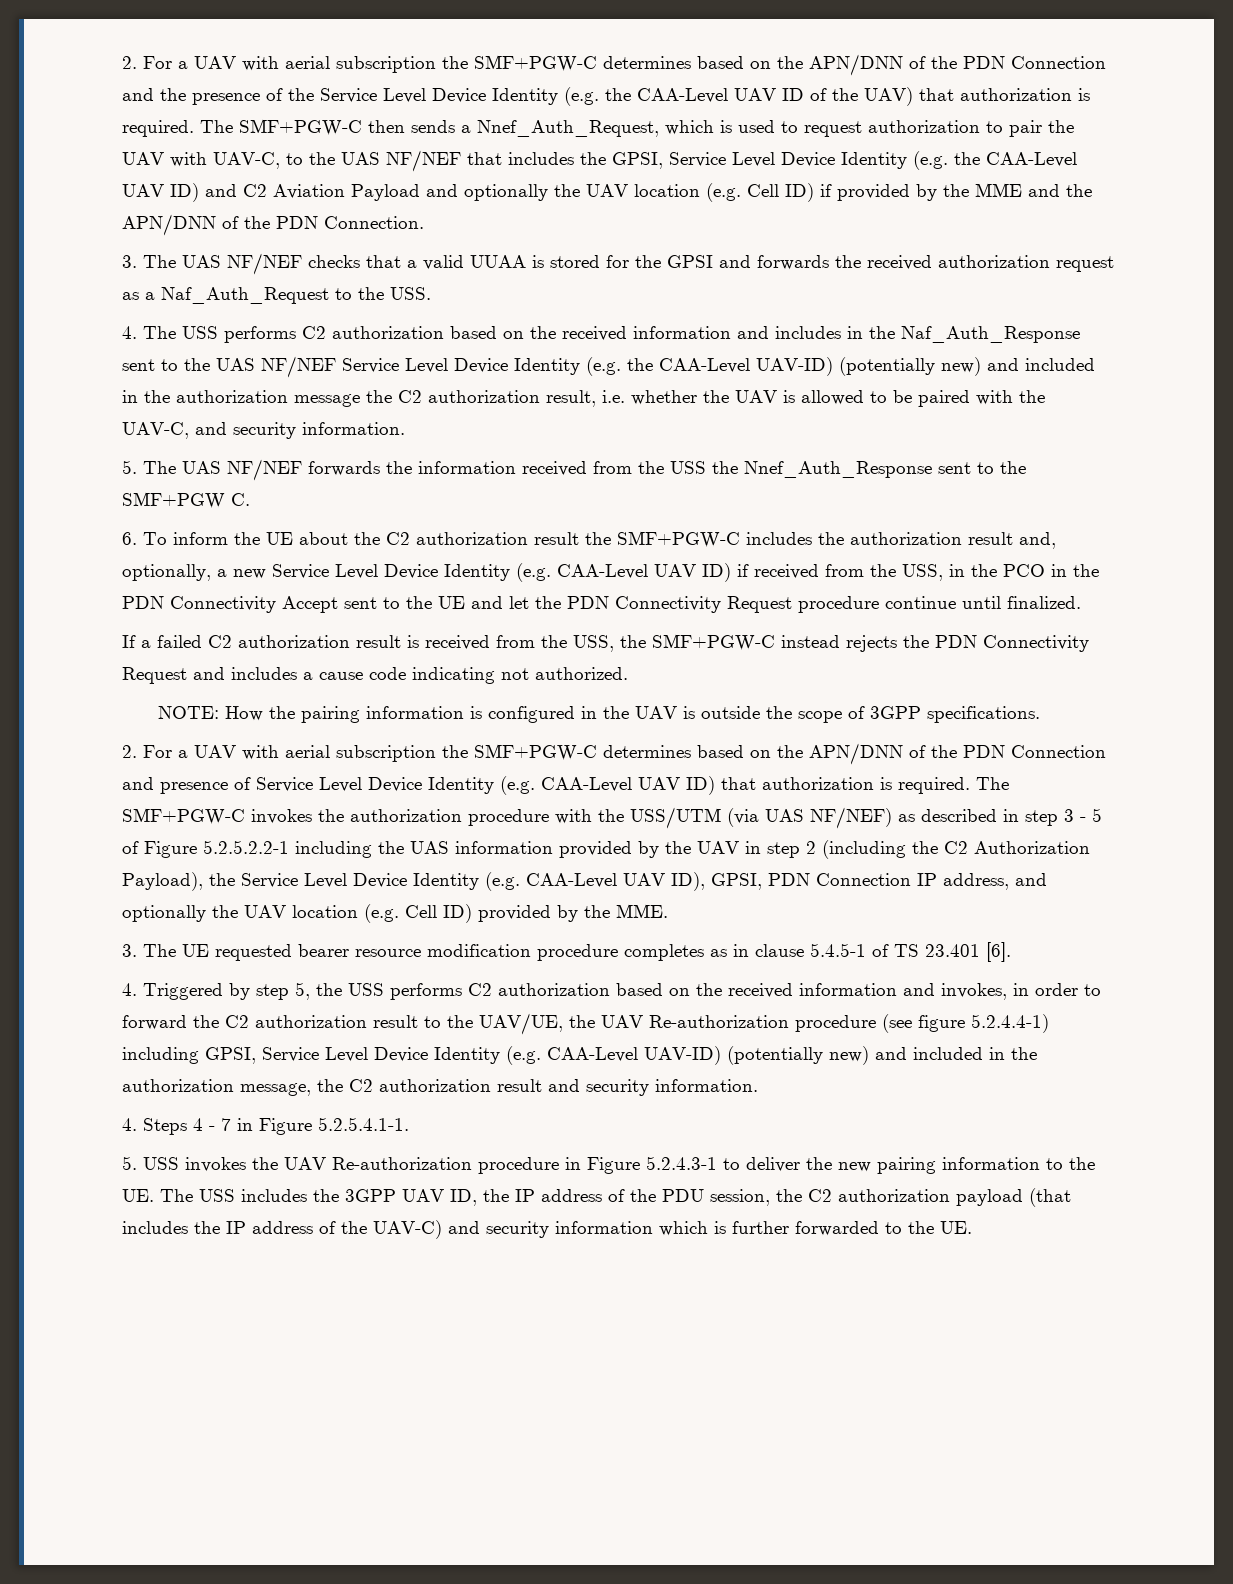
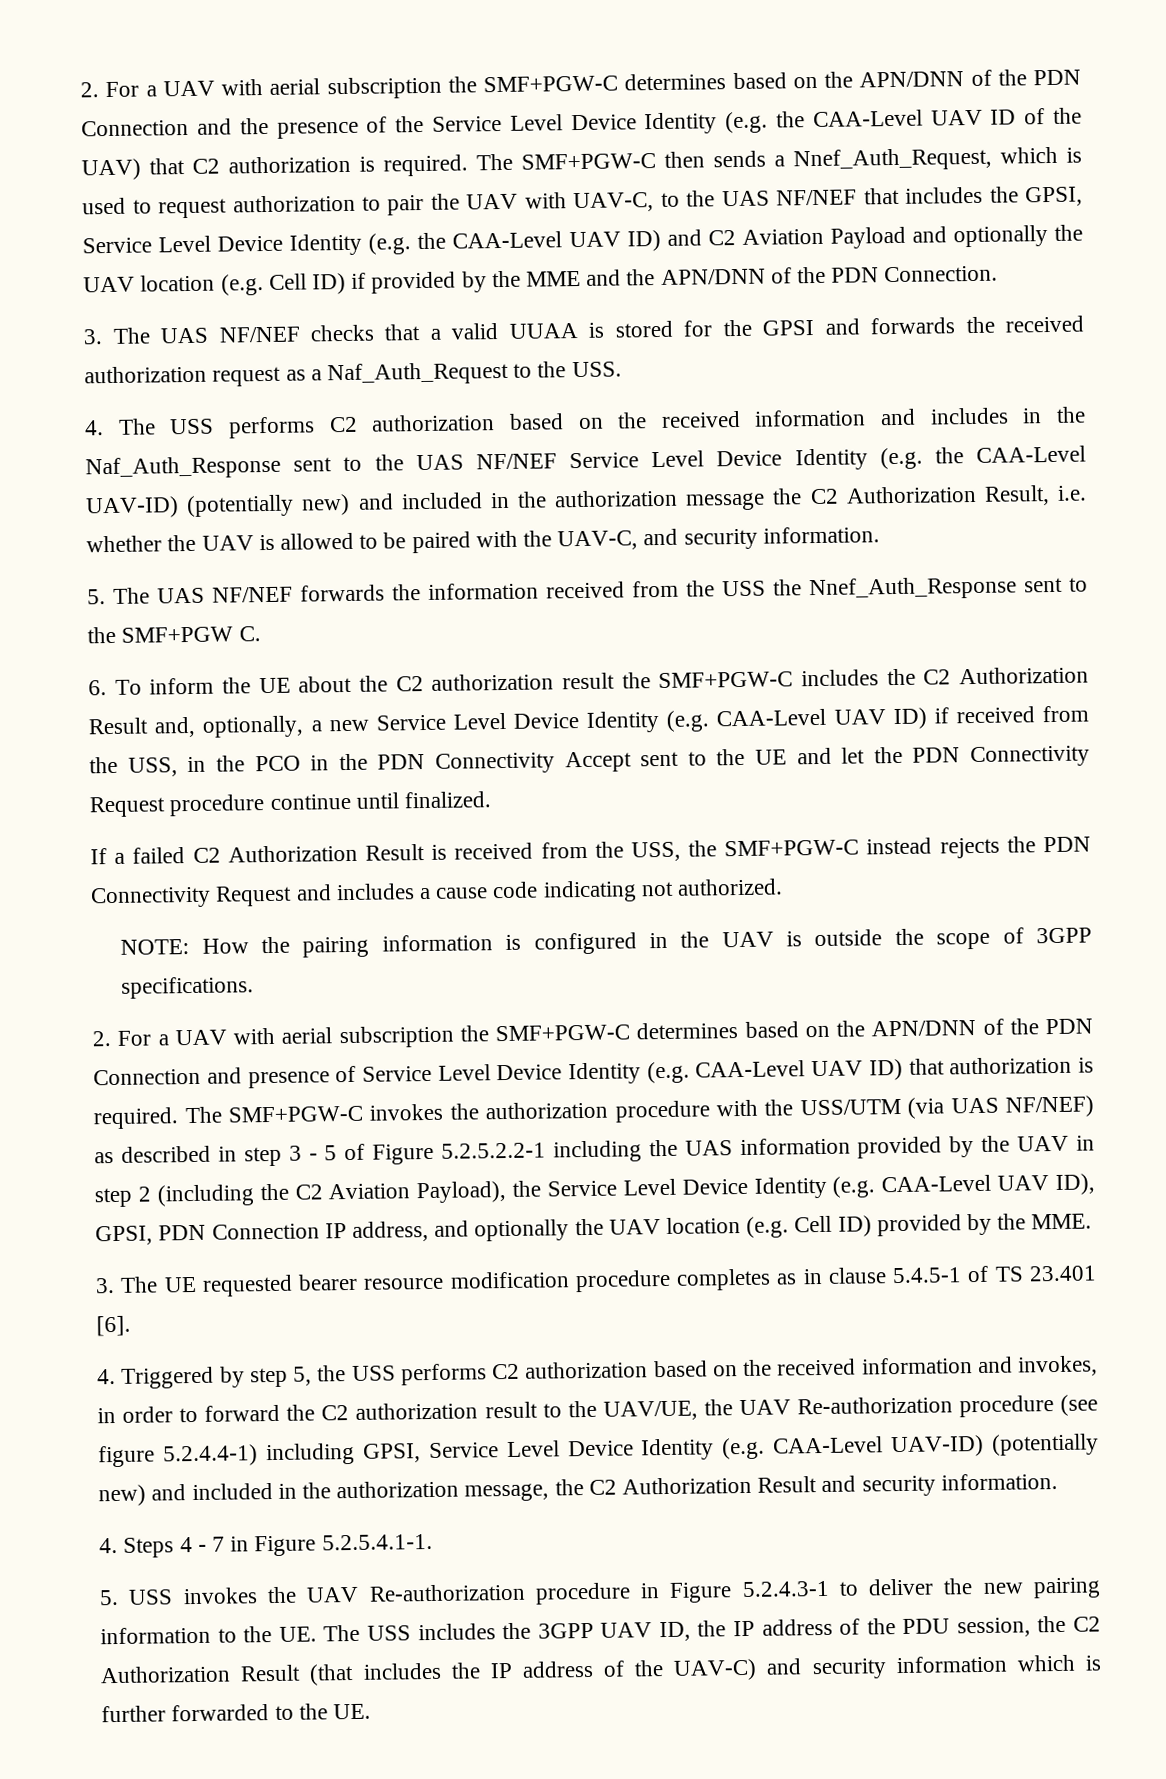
- 2. For a UAV with aerial subscription the SMF+PGW-C determines based on the APN/DNN of the PDN Connection and the presence of the Service Level Device Identity (e.g. the CAA-Level UAV ID of the UAV) that authorization is required.
+ 2. For a UAV with aerial subscription the SMF+PGW-C determines based on the APN/DNN of the PDN Connection and the presence of the Service Level Device Identity (e.g. the CAA-Level UAV ID of the UAV) that C2 authorization is required.
- 4. The USS performs C2 authorization based on the received information and includes in the Naf_Auth_Response sent to the UAS NF/NEF Service Level Device Identity (e.g. the CAA-Level UAV-ID) (potentially new) and included in the authorization message the C2 authorization result, i.e. whether the UAV is allowed to be paired with the UAV-C, and security information.
+ 4. The USS performs C2 authorization based on the received information and includes in the Naf_Auth_Response sent to the UAS NF/NEF Service Level Device Identity (e.g. the CAA-Level UAV-ID) (potentially new) and included in the authorization message the C2 Authorization Result, i.e. whether the UAV is allowed to be paired with the UAV-C, and security information.
- 6. To inform the UE about the C2 authorization result the SMF+PGW-C includes the authorization result and, optionally, a new Service Level Device Identity (e.g. CAA-Level UAV ID) if received from the USS, in the PCO in the PDN Connectivity Accept sent to the UE and let the PDN Connectivity Request procedure continue until finalized.
+ 6. To inform the UE about the C2 authorization result the SMF+PGW-C includes the C2 Authorization Result and, optionally, a new Service Level Device Identity (e.g. CAA-Level UAV ID) if received from the USS, in the PCO in the PDN Connectivity Accept sent to the UE and let the PDN Connectivity Request procedure continue until finalized.
- If a failed C2 authorization result is received from the USS, the SMF+PGW-C instead rejects the PDN Connectivity Request and includes a cause code indicating not authorized.
+ If a failed C2 Authorization Result is received from the USS, the SMF+PGW-C instead rejects the PDN Connectivity Request and includes a cause code indicating not authorized.
- The SMF+PGW-C invokes the authorization procedure with the USS/UTM (via UAS NF/NEF) as described in step 3 - 5 of Figure 5.2.5.2.2-1 including the UAS information provided by the UAV in step 2 (including the C2 Authorization Payload), the Service Level Device Identity (e.g. CAA-Level UAV ID), GPSI, PDN Connection IP address, and optionally the UAV location (e.g. Cell ID) provided by the MME.
+ The SMF+PGW-C invokes the authorization procedure with the USS/UTM (via UAS NF/NEF) as described in step 3 - 5 of Figure 5.2.5.2.2-1 including the UAS information provided by the UAV in step 2 (including the C2 Aviation Payload), the Service Level Device Identity (e.g. CAA-Level UAV ID), GPSI, PDN Connection IP address, and optionally the UAV location (e.g. Cell ID) provided by the MME.
- 4. Triggered by step 5, the USS performs C2 authorization based on the received information and invokes, in order to forward the C2 authorization result to the UAV/UE, the UAV Re-authorization procedure (see figure 5.2.4.4-1) including GPSI, Service Level Device Identity (e.g. CAA-Level UAV-ID) (potentially new) and included in the authorization message, the C2 authorization result and security information.
+ 4. Triggered by step 5, the USS performs C2 authorization based on the received information and invokes, in order to forward the C2 authorization result to the UAV/UE, the UAV Re-authorization procedure (see figure 5.2.4.4-1) including GPSI, Service Level Device Identity (e.g. CAA-Level UAV-ID) (potentially new) and included in the authorization message, the C2 Authorization Result and security information.
- 5. USS invokes the UAV Re-authorization procedure in Figure 5.2.4.3-1 to deliver the new pairing information to the UE. The USS includes the 3GPP UAV ID, the IP address of the PDU session, the C2 authorization payload (that includes the IP address of the UAV-C) and security information which is further forwarded to the UE.
+ 5. USS invokes the UAV Re-authorization procedure in Figure 5.2.4.3-1 to deliver the new pairing information to the UE. The USS includes the 3GPP UAV ID, the IP address of the PDU session, the C2 Authorization Result (that includes the IP address of the UAV-C) and security information which is further forwarded to the UE.

